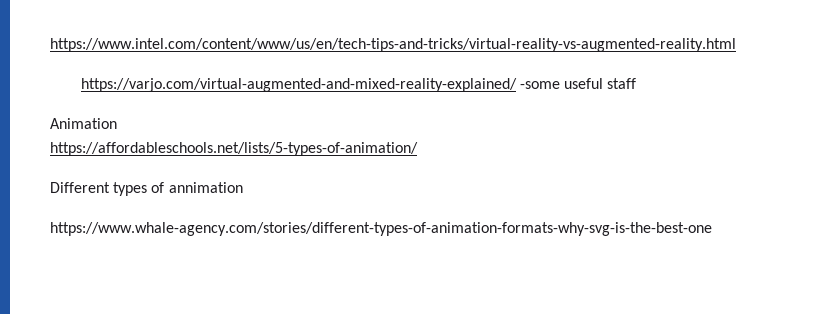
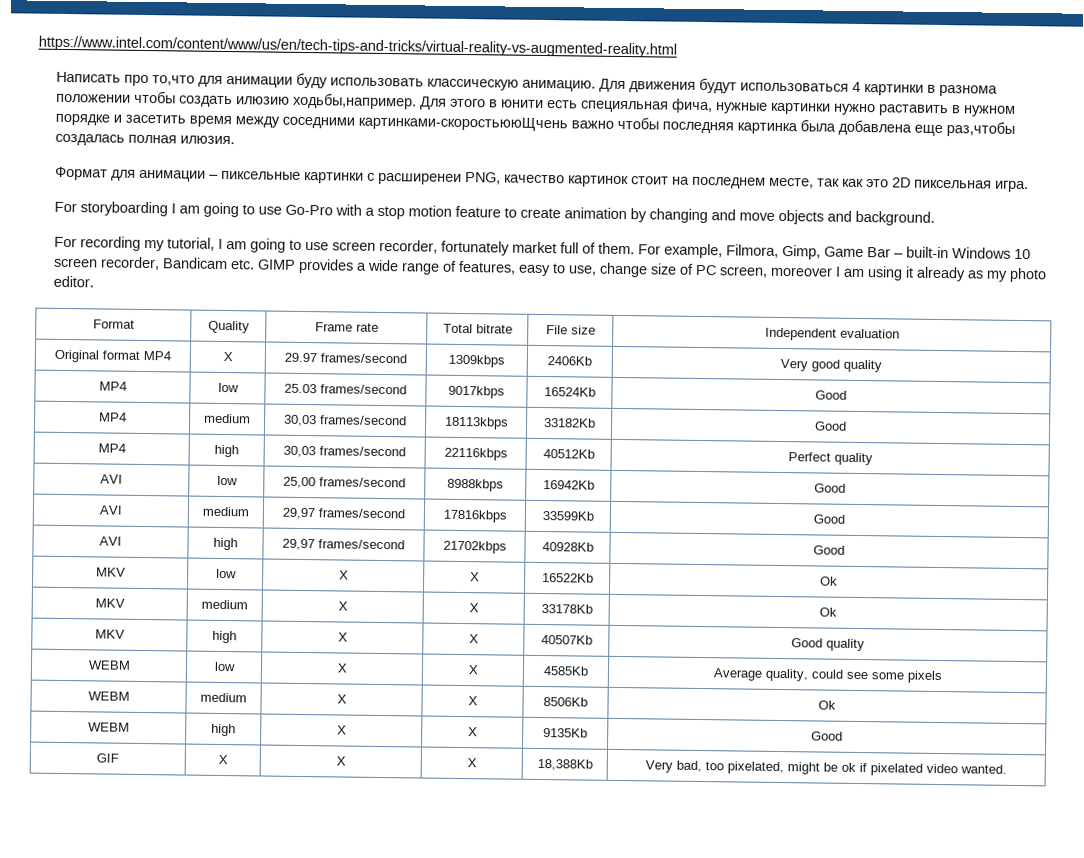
- https://varjo.com/virtual-augmented-and-mixed-reality-explained/ -some useful staff
- Animation
- https://affordableschools.net/lists/5-types-of-animation/
- Different types of annimation
- https://www.whale-agency.com/stories/different-types-of-animation-formats-why-svg-is-the-best-one
+ Написать про то,что для анимации буду использовать классическую анимацию. Для движения будут использоваться 4 картинки в разнома положении чтобы создать илюзию ходьбы,например. Для этого в юнити есть специяльная фича, нужные картинки нужно раставить в нужном порядке и засетить время между соседними картинками-скоростьююЩчень важно чтобы последняя картинка была добавлена еще раз,чтобы создалась полная илюзия.
+ Формат для анимации – пиксельные картинки с расширенеи PNG, качество картинок стоит на последнем месте, так как это 2D пиксельная игра.
+ For storyboarding I am going to use Go-Pro with a stop motion feature to create animation by changing and move objects and background.
+ For recording my tutorial, I am going to use screen recorder, fortunately market full of them. For example, Filmora, Gimp, Game Bar – built-in Windows 10 screen recorder, Bandicam etc. GIMP provides a wide range of features, easy to use, change size of PC screen, moreover I am using it already as my photo editor.
+ Format | Quality | Frame rate | Total bitrate | File size | Independent evaluation
+ Original format MP4 | X | 29.97 frames/second | 1309kbps | 2406Kb | Very good quality
+ MP4 | low | 25.03 frames/second | 9017kbps | 16524Kb | Good
+ MP4 | medium | 30,03 frames/second | 18113kbps | 33182Kb | Good
+ MP4 | high | 30,03 frames/second | 22116kbps | 40512Kb | Perfect quality
+ AVI | low | 25,00 frames/second | 8988kbps | 16942Kb | Good
+ AVI | medium | 29,97 frames/second | 17816kbps | 33599Kb | Good
+ AVI | high | 29,97 frames/second | 21702kbps | 40928Kb | Good
+ MKV | low | X | X | 16522Kb | Ok
+ MKV | medium | X | X | 33178Kb | Ok
+ MKV | high | X | X | 40507Kb | Good quality
+ WEBM | low | X | X | 4585Kb | Average quality, could see some pixels
+ WEBM | medium | X | X | 8506Kb | Ok
+ WEBM | high | X | X | 9135Kb | Good
+ GIF | X | X | X | 18,388Kb | Very bad, too pixelated, might be ok if pixelated video wanted.

